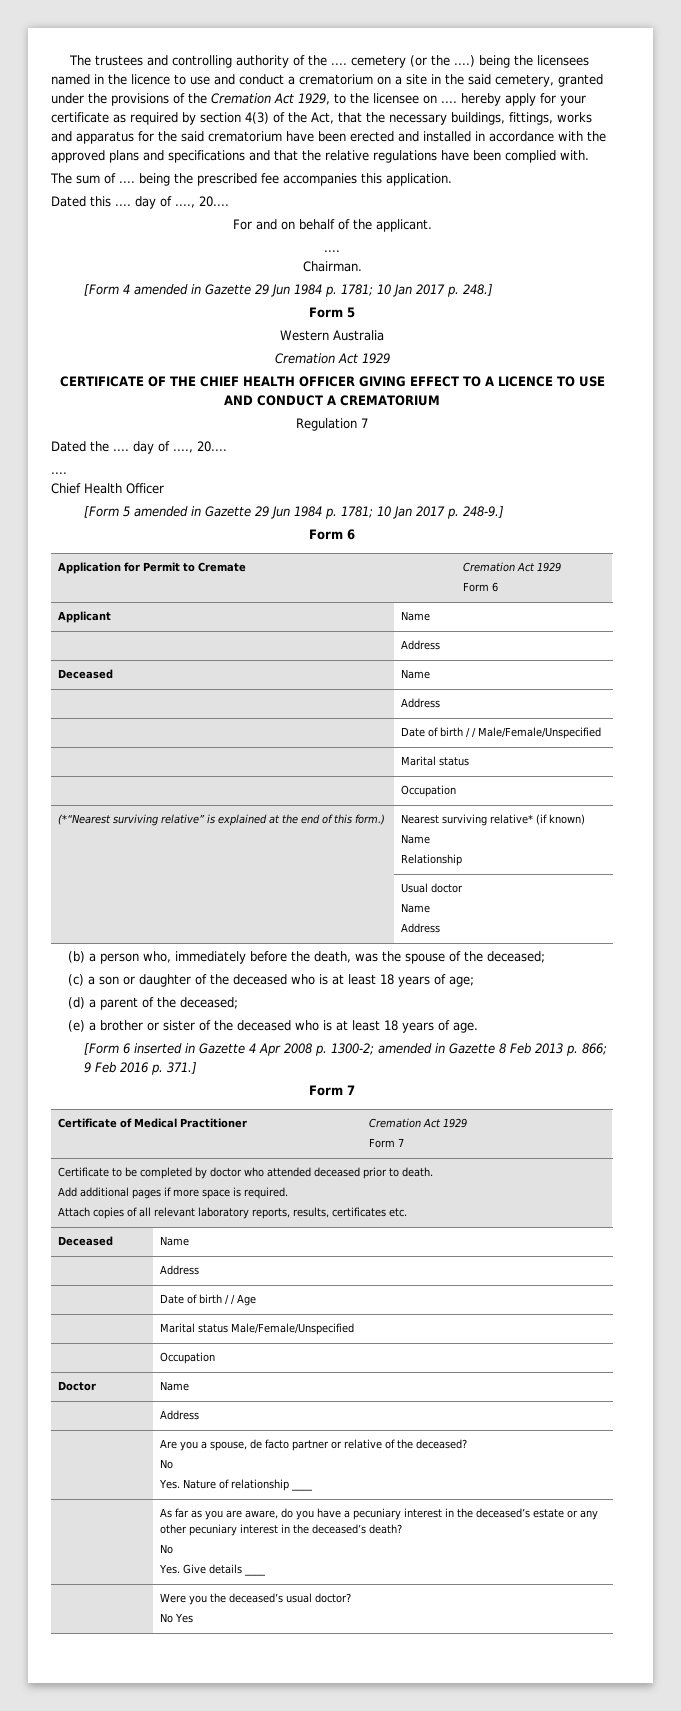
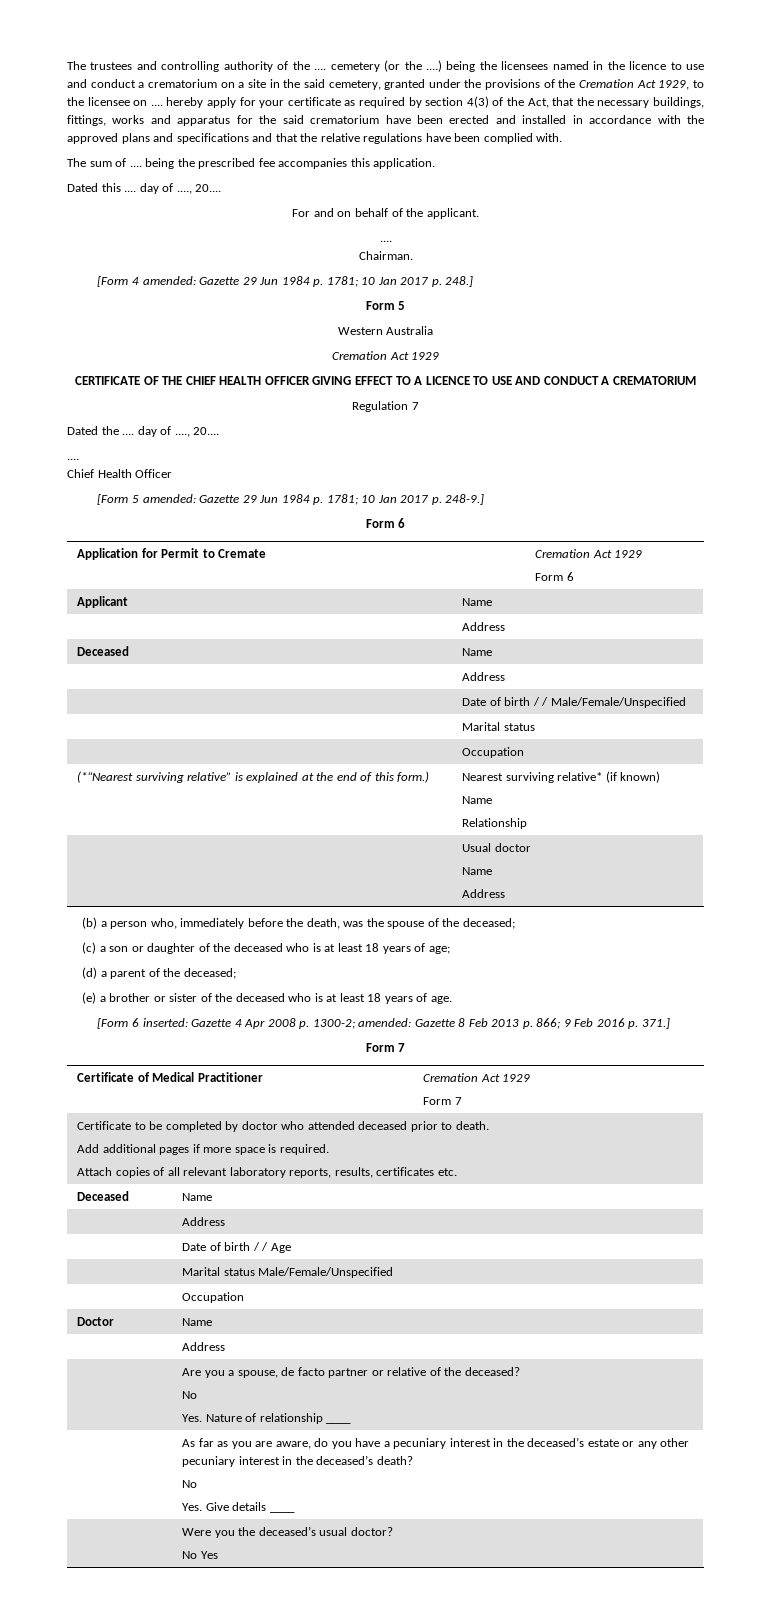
- [Form 4 amended in Gazette 29 Jun 1984 p. 1781; 10 Jan 2017 p. 248.]
+ [Form 4 amended: Gazette 29 Jun 1984 p. 1781; 10 Jan 2017 p. 248.]
- [Form 5 amended in Gazette 29 Jun 1984 p. 1781; 10 Jan 2017 p. 248-9.]
+ [Form 5 amended: Gazette 29 Jun 1984 p. 1781; 10 Jan 2017 p. 248-9.]
- [Form 6 inserted in Gazette 4 Apr 2008 p. 1300-2; amended in Gazette 8 Feb 2013 p. 866; 9 Feb 2016 p. 371.]
+ [Form 6 inserted: Gazette 4 Apr 2008 p. 1300-2; amended: Gazette 8 Feb 2013 p. 866; 9 Feb 2016 p. 371.]

